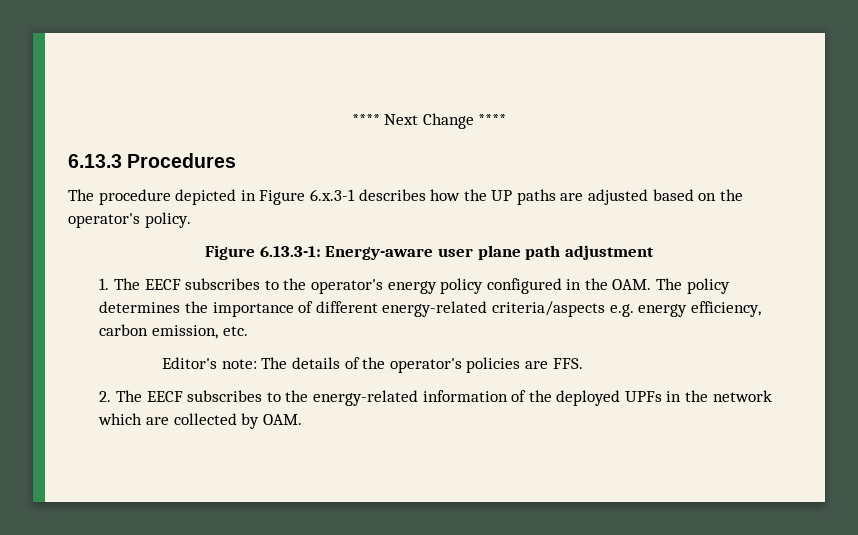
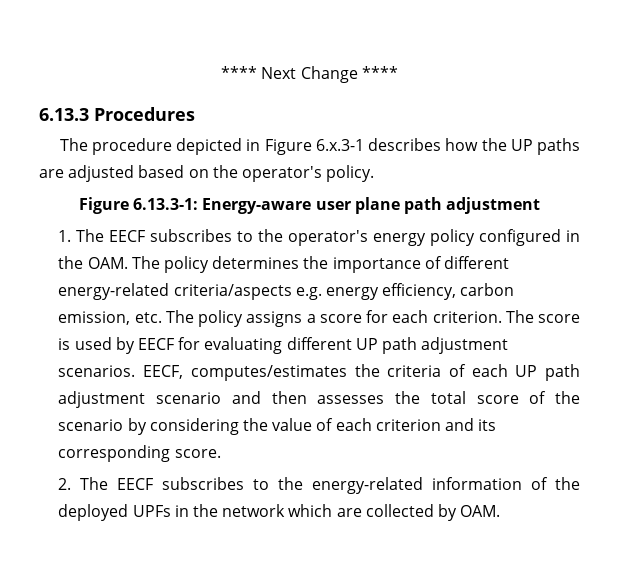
- 1. The EECF subscribes to the operator's energy policy configured in the OAM. The policy determines the importance of different energy-related criteria/aspects e.g. energy efficiency, carbon emission, etc.
- Editor's note: The details of the operator's policies are FFS.
+ 1. The EECF subscribes to the operator's energy policy configured in the OAM. The policy determines the importance of different energy-related criteria/aspects e.g. energy efficiency, carbon emission, etc. The policy assigns a score for each criterion. The score is used by EECF for evaluating different UP path adjustment scenarios. EECF, computes/estimates the criteria of each UP path adjustment scenario and then assesses the total score of the scenario by considering the value of each criterion and its corresponding score.

